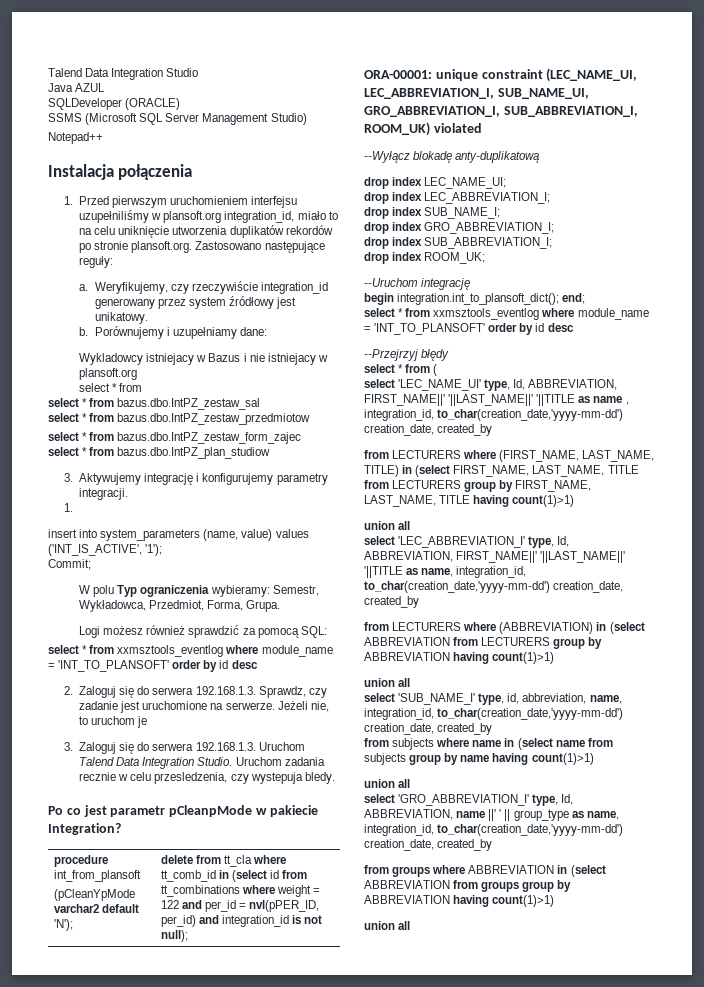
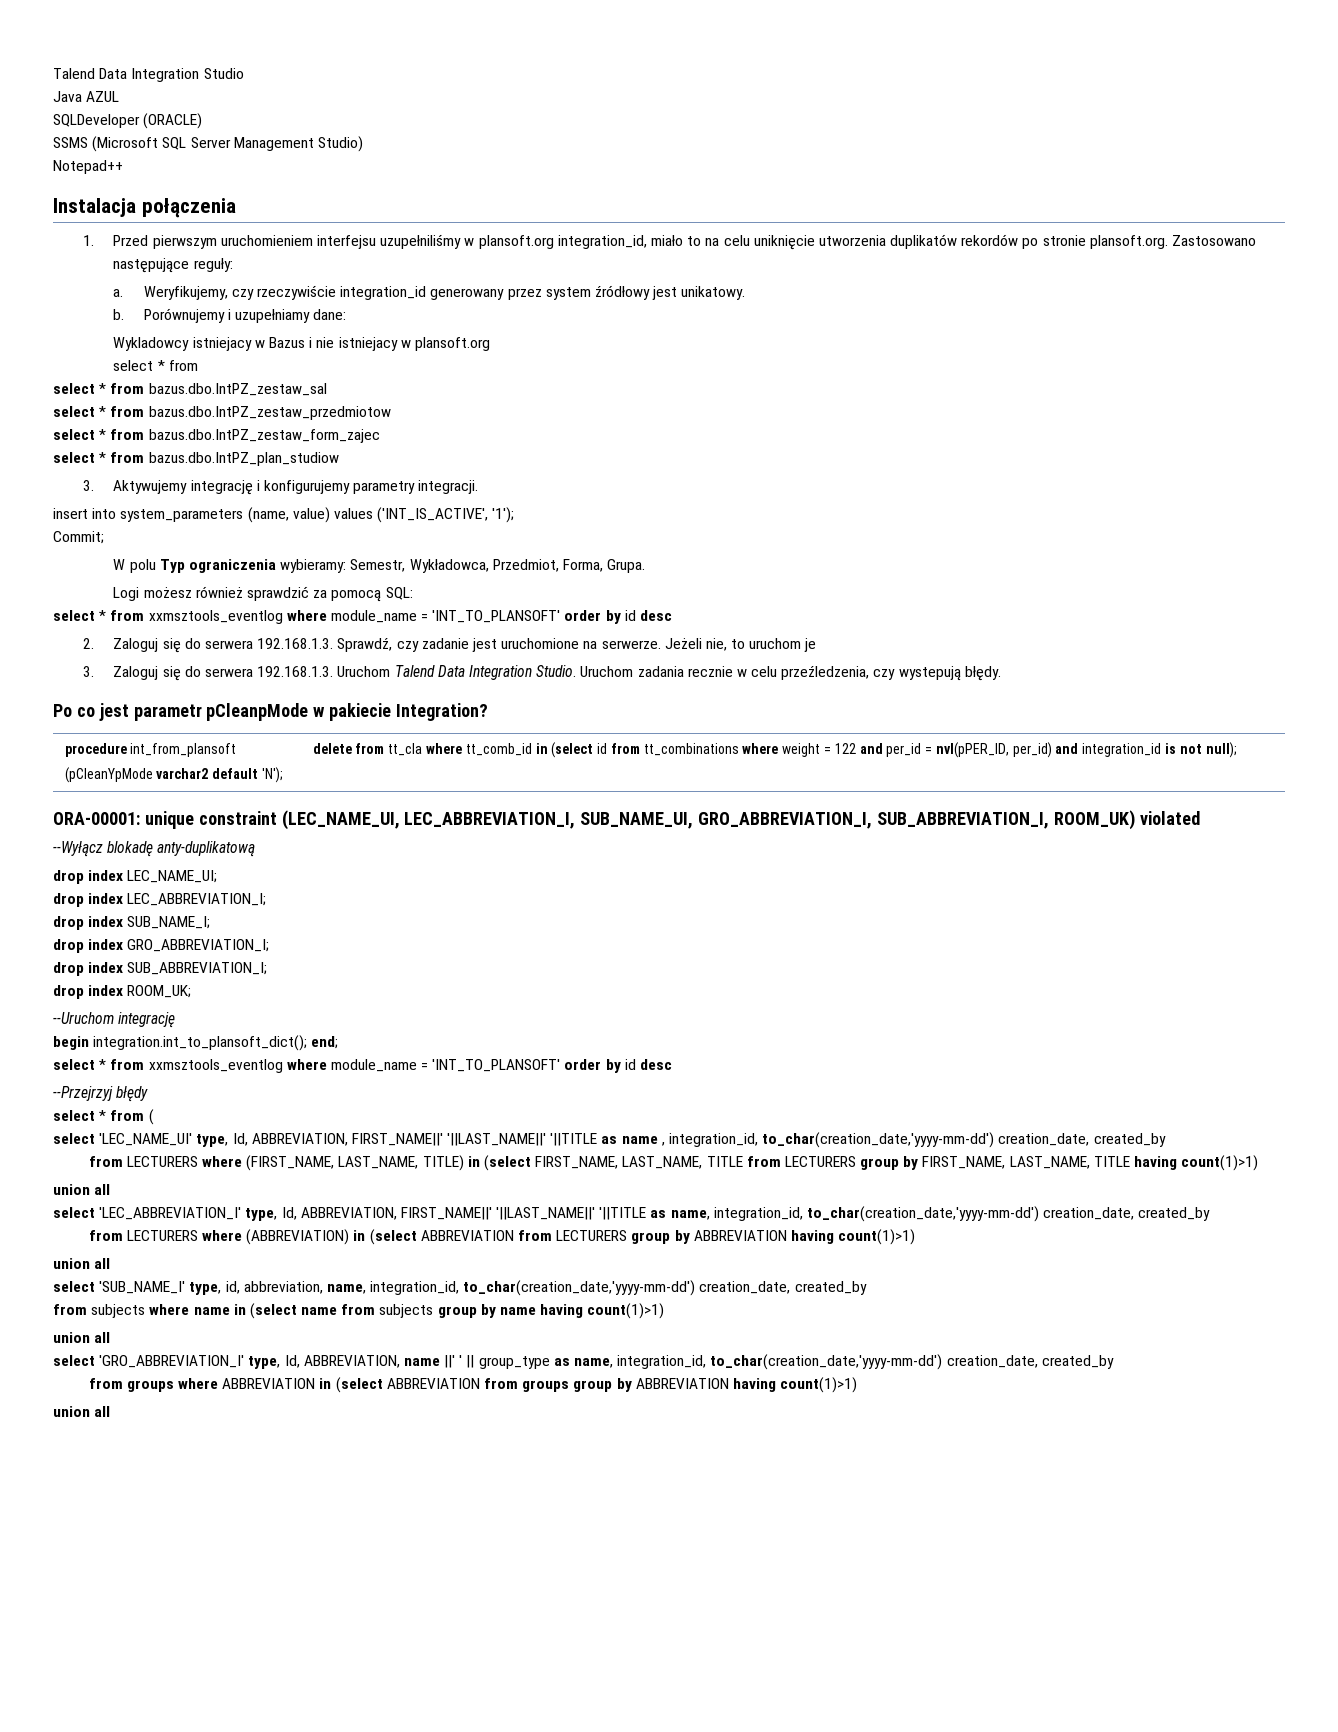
  3. Aktywujemy integrację i konfigurujemy parametry integracji.
- 1.
- 2. Zaloguj się do serwera 192.168.1.3. Sprawdz, czy zadanie jest uruchomione na serwerze.
+ 2. Zaloguj się do serwera 192.168.1.3. Sprawdź, czy zadanie jest uruchomione na serwerze.
- Uruchom zadania recznie w celu przesledzenia, czy wystepuja bledy.
+ Uruchom zadania recznie w celu przeźledzenia, czy wystepują błędy.

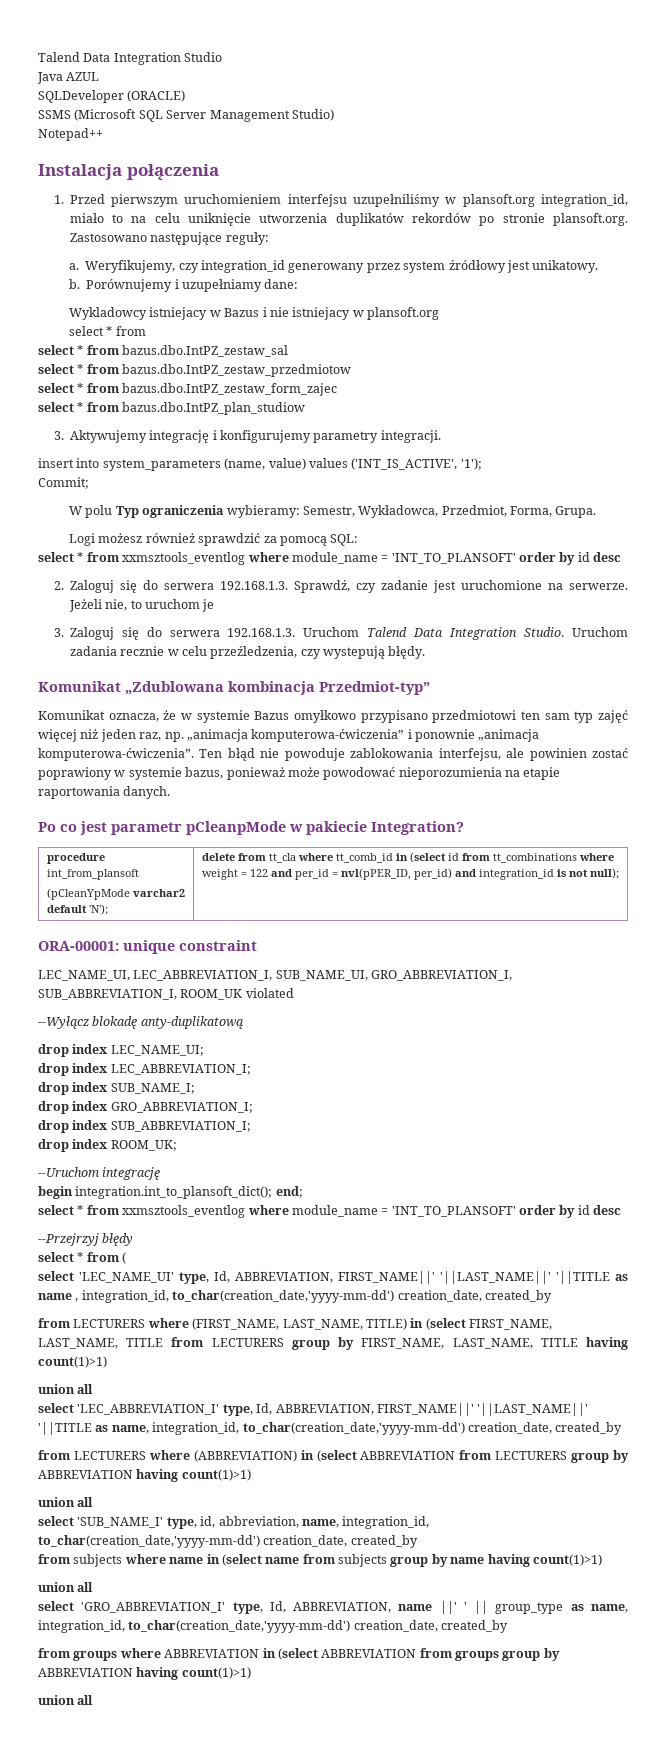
- Weryfikujemy, czy rzeczywiście integration_id generowany przez system źródłowy jest unikatowy.
+ Weryfikujemy, czy integration_id generowany przez system źródłowy jest unikatowy.
+ Komunikat „Zdublowana kombinacja Przedmiot-typ”
+ Komunikat oznacza, że w systemie Bazus omyłkowo przypisano przedmiotowi ten sam typ zajęć więcej niż jeden raz, np. „animacja komputerowa-ćwiczenia” i ponownie „animacja komputerowa-ćwiczenia”. Ten błąd nie powoduje zablokowania interfejsu, ale powinien zostać poprawiony w systemie bazus, ponieważ może powodować nieporozumienia na etapie raportowania danych.
- ORA-00001: unique constraint (LEC_NAME_UI, LEC_ABBREVIATION_I, SUB_NAME_UI, GRO_ABBREVIATION_I, SUB_ABBREVIATION_I, ROOM_UK) violated
+ ORA-00001: unique constraint
+ LEC_NAME_UI, LEC_ABBREVIATION_I, SUB_NAME_UI, GRO_ABBREVIATION_I, SUB_ABBREVIATION_I, ROOM_UK violated

